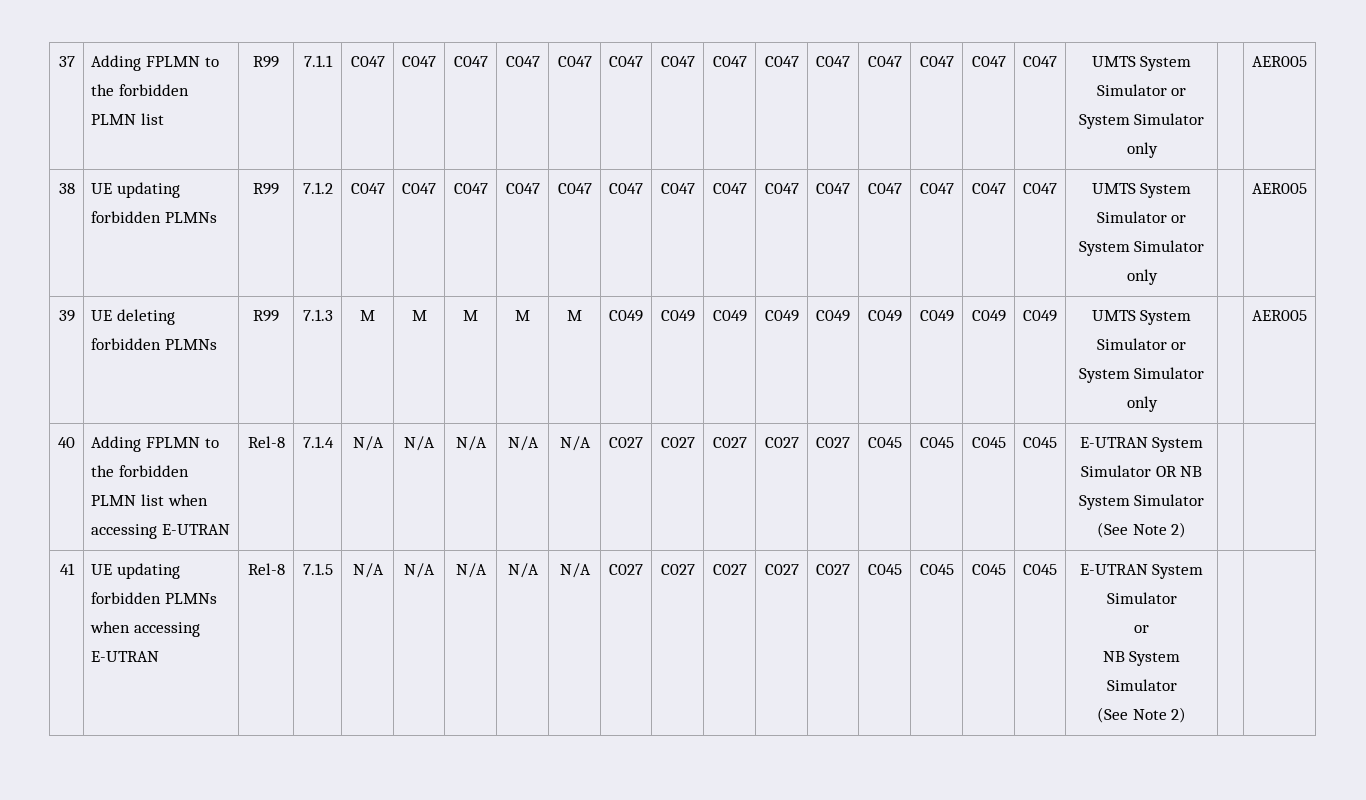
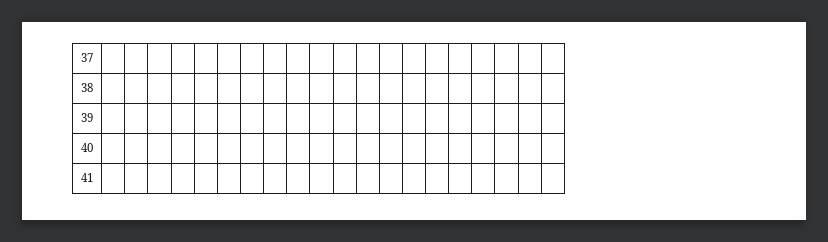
- 37 | Adding FPLMN to the forbidden PLMN list | R99 | 7.1.1 | C047 | C047 | C047 | C047 | C047 | C047 | C047 | C047 | C047 | C047 | C047 | C047 | C047 | C047 | UMTS System Simulator or System Simulator only | | AER005
- 38 | UE updating forbidden PLMNs | R99 | 7.1.2 | C047 | C047 | C047 | C047 | C047 | C047 | C047 | C047 | C047 | C047 | C047 | C047 | C047 | C047 | UMTS System Simulator or System Simulator only | | AER005
- 39 | UE deleting forbidden PLMNs | R99 | 7.1.3 | M | M | M | M | M | C049 | C049 | C049 | C049 | C049 | C049 | C049 | C049 | C049 | UMTS System Simulator or System Simulator only | | AER005
- 40 | Adding FPLMN to the forbidden PLMN list when accessing E-UTRAN | Rel-8 | 7.1.4 | N/A | N/A | N/A | N/A | N/A | C027 | C027 | C027 | C027 | C027 | C045 | C045 | C045 | C045 | E-UTRAN System Simulator OR NB System Simulator (See Note 2) | |
- 41 | UE updating forbidden PLMNs when accessing E-UTRAN | Rel-8 | 7.1.5 | N/A | N/A | N/A | N/A | N/A | C027 | C027 | C027 | C027 | C027 | C045 | C045 | C045 | C045 | E-UTRAN System Simulator
- or
- NB System Simulator
- (See Note 2) | |
+ 37 | | | | | | | | | | | | | | | | | | | |
+ 38 | | | | | | | | | | | | | | | | | | | |
+ 39 | | | | | | | | | | | | | | | | | | | |
+ 40 | | | | | | | | | | | | | | | | | | | |
+ 41 | | | | | | | | | | | | | | | | | | | |

